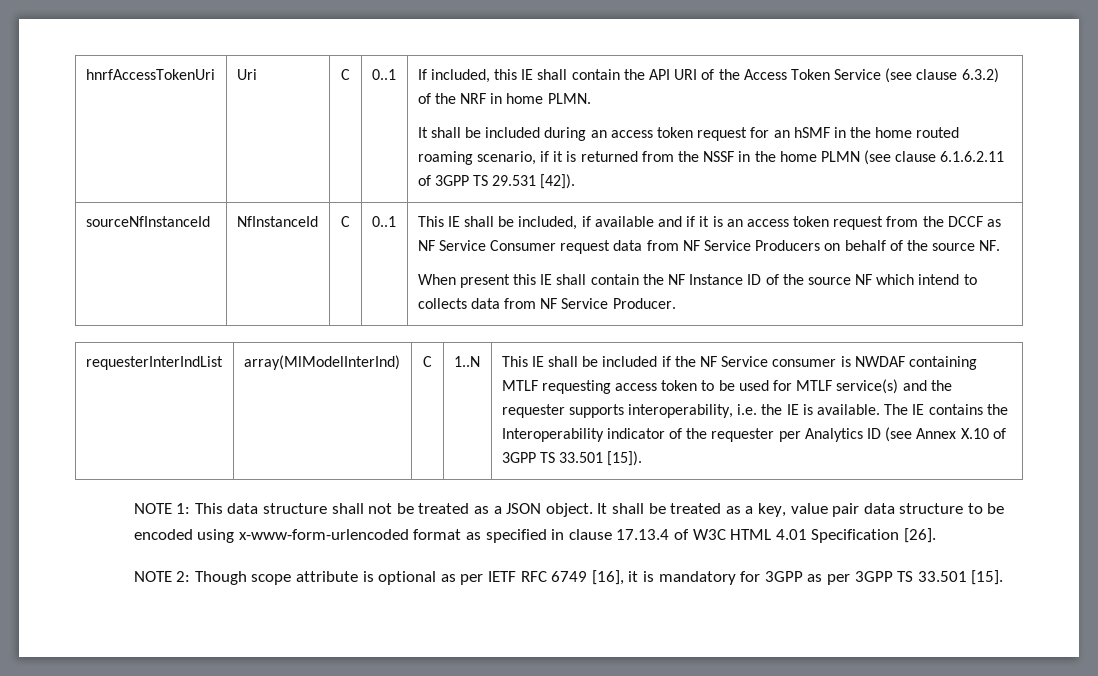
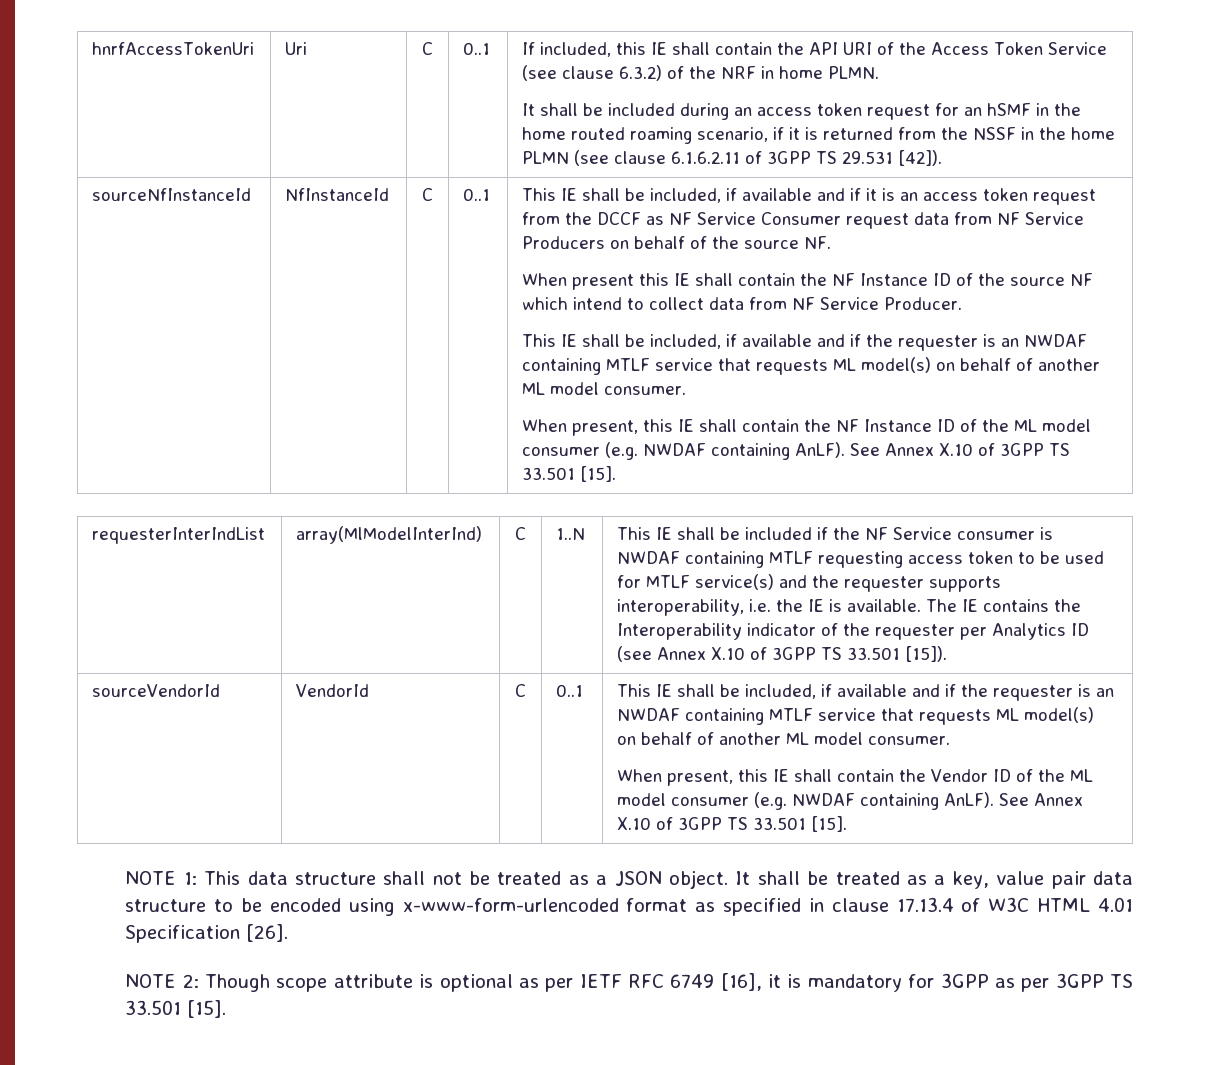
- When present this IE shall contain the NF Instance ID of the source NF which intend to collects data from NF Service Producer.
+ When present this IE shall contain the NF Instance ID of the source NF which intend to collect data from NF Service Producer.
+ This IE shall be included, if available and if the requester is an NWDAF containing MTLF service that requests ML model(s) on behalf of another ML model consumer.
+ When present, this IE shall contain the NF Instance ID of the ML model consumer (e.g. NWDAF containing AnLF). See Annex X.10 of 3GPP TS 33.501 [15].
+ sourceVendorId | VendorId | C | 0..1 | This IE shall be included, if available and if the requester is an NWDAF containing MTLF service that requests ML model(s) on behalf of another ML model consumer.
+ When present, this IE shall contain the Vendor ID of the ML model consumer (e.g. NWDAF containing AnLF). See Annex X.10 of 3GPP TS 33.501 [15].

